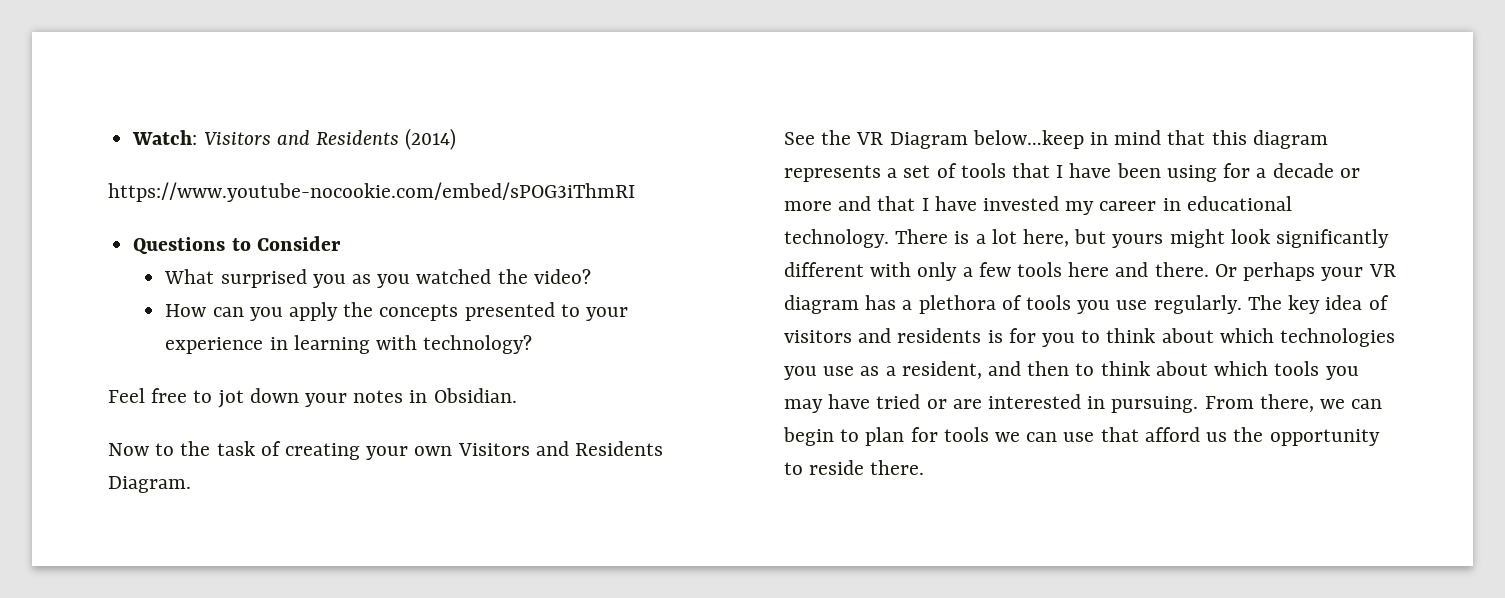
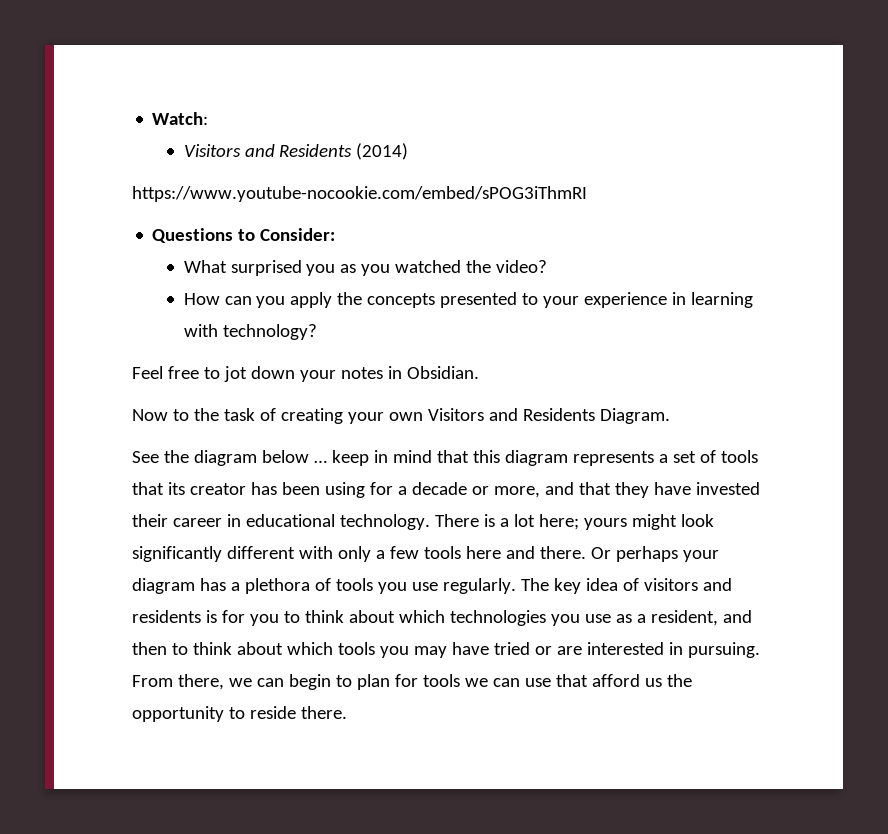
- Watch: Visitors and Residents (2014)
+ Watch:
+ Visitors and Residents (2014)
- Questions to Consider
+ Questions to Consider:
- See the VR Diagram below…keep in mind that this diagram represents a set of tools that I have been using for a decade or more and that I have invested my career in educational technology.
+ See the diagram below … keep in mind that this diagram represents a set of tools that its creator has been using for a decade or more, and that they have invested their career in educational technology.
- There is a lot here, but yours might look significantly different with only a few tools here and there.
+ There is a lot here; yours might look significantly different with only a few tools here and there.
- Or perhaps your VR diagram has a plethora of tools you use regularly.
+ Or perhaps your diagram has a plethora of tools you use regularly.

